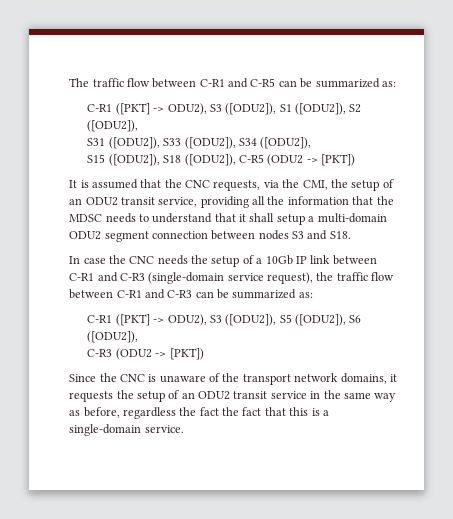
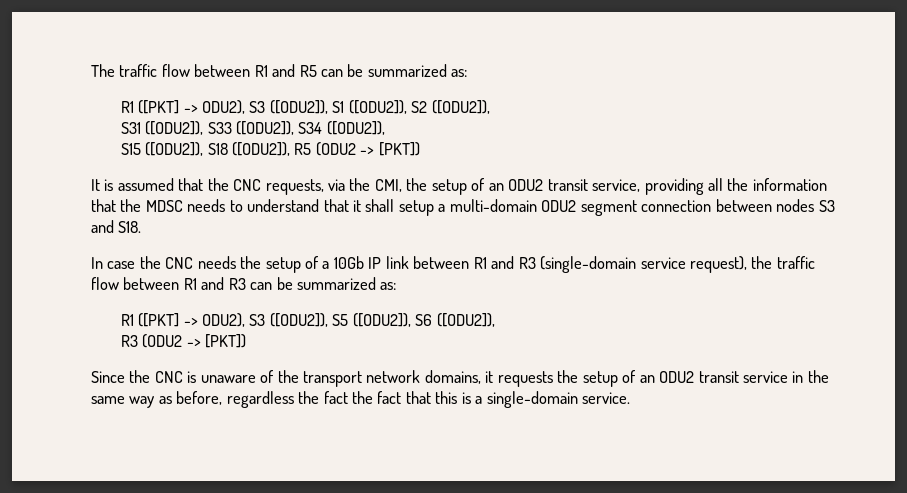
- The traffic flow between C-R1 and C-R5 can be summarized as:
- C-R1 ([PKT] -> ODU2), S3 ([ODU2]), S1 ([ODU2]), S2 ([ODU2]),
+ The traffic flow between R1 and R5 can be summarized as:
+ R1 ([PKT] -> ODU2), S3 ([ODU2]), S1 ([ODU2]), S2 ([ODU2]),
- S15 ([ODU2]), S18 ([ODU2]), C-R5 (ODU2 -> [PKT])
+ S15 ([ODU2]), S18 ([ODU2]), R5 (ODU2 -> [PKT])
- In case the CNC needs the setup of a 10Gb IP link between C-R1 and C-R3 (single-domain service request), the traffic flow between C-R1 and C-R3 can be summarized as:
- C-R1 ([PKT] -> ODU2), S3 ([ODU2]), S5 ([ODU2]), S6 ([ODU2]),
+ In case the CNC needs the setup of a 10Gb IP link between R1 and R3 (single-domain service request), the traffic flow between R1 and R3 can be summarized as:
+ R1 ([PKT] -> ODU2), S3 ([ODU2]), S5 ([ODU2]), S6 ([ODU2]),
- C-R3 (ODU2 -> [PKT])
+ R3 (ODU2 -> [PKT])

